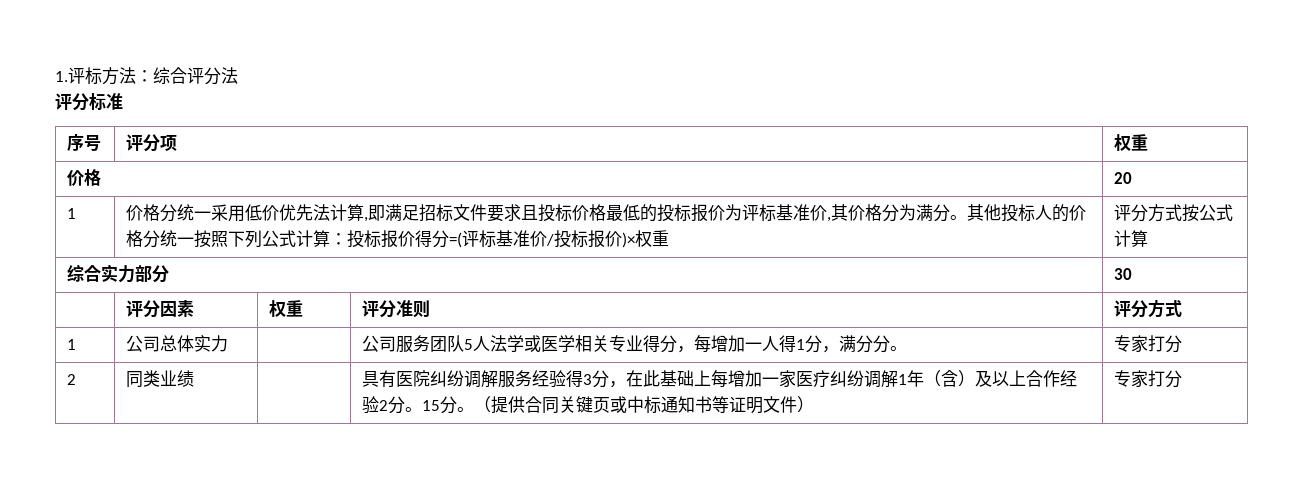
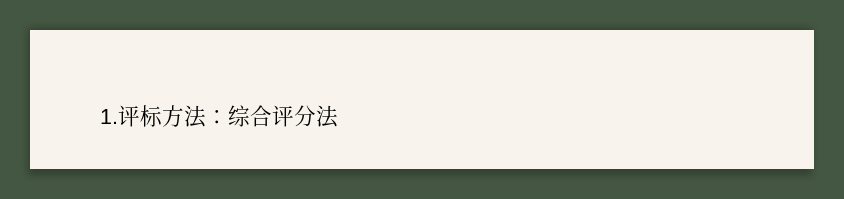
- 评分标准
- 序号 | 评分项 | 权重
- 价格 | 20
- 1 | 价格分统一采用低价优先法计算,即满足招标文件要求且投标价格最低的投标报价为评标基准价,其价格分为满分。其他投标人的价格分统一按照下列公式计算：投标报价得分=(评标基准价/投标报价)×权重 | 评分方式按公式计算
- 综合实力部分 | 30
- | 评分因素 | 权重 | 评分准则 | 评分方式
- 1 | 公司总体实力 | | 公司服务团队5人法学或医学相关专业得分，每增加一人得1分，满分分。 | 专家打分
- 2 | 同类业绩 | | 具有医院纠纷调解服务经验得3分，在此基础上每增加一家医疗纠纷调解1年（含）及以上合作经验2分。15分。（提供合同关键页或中标通知书等证明文件） | 专家打分

